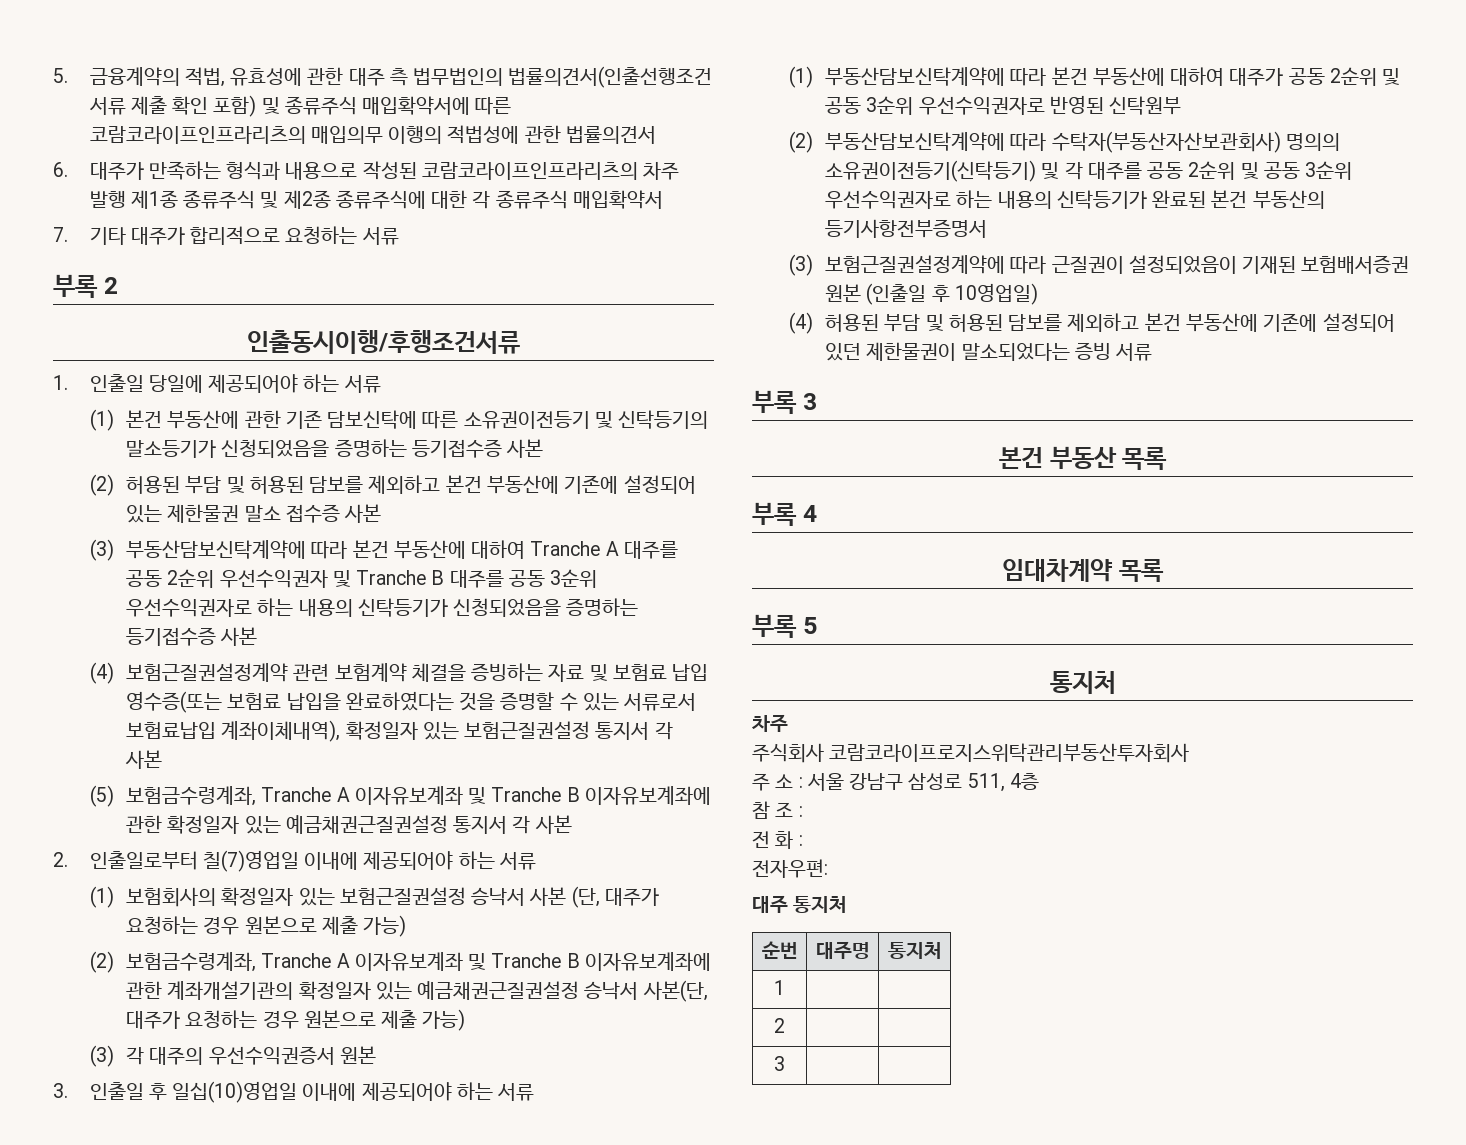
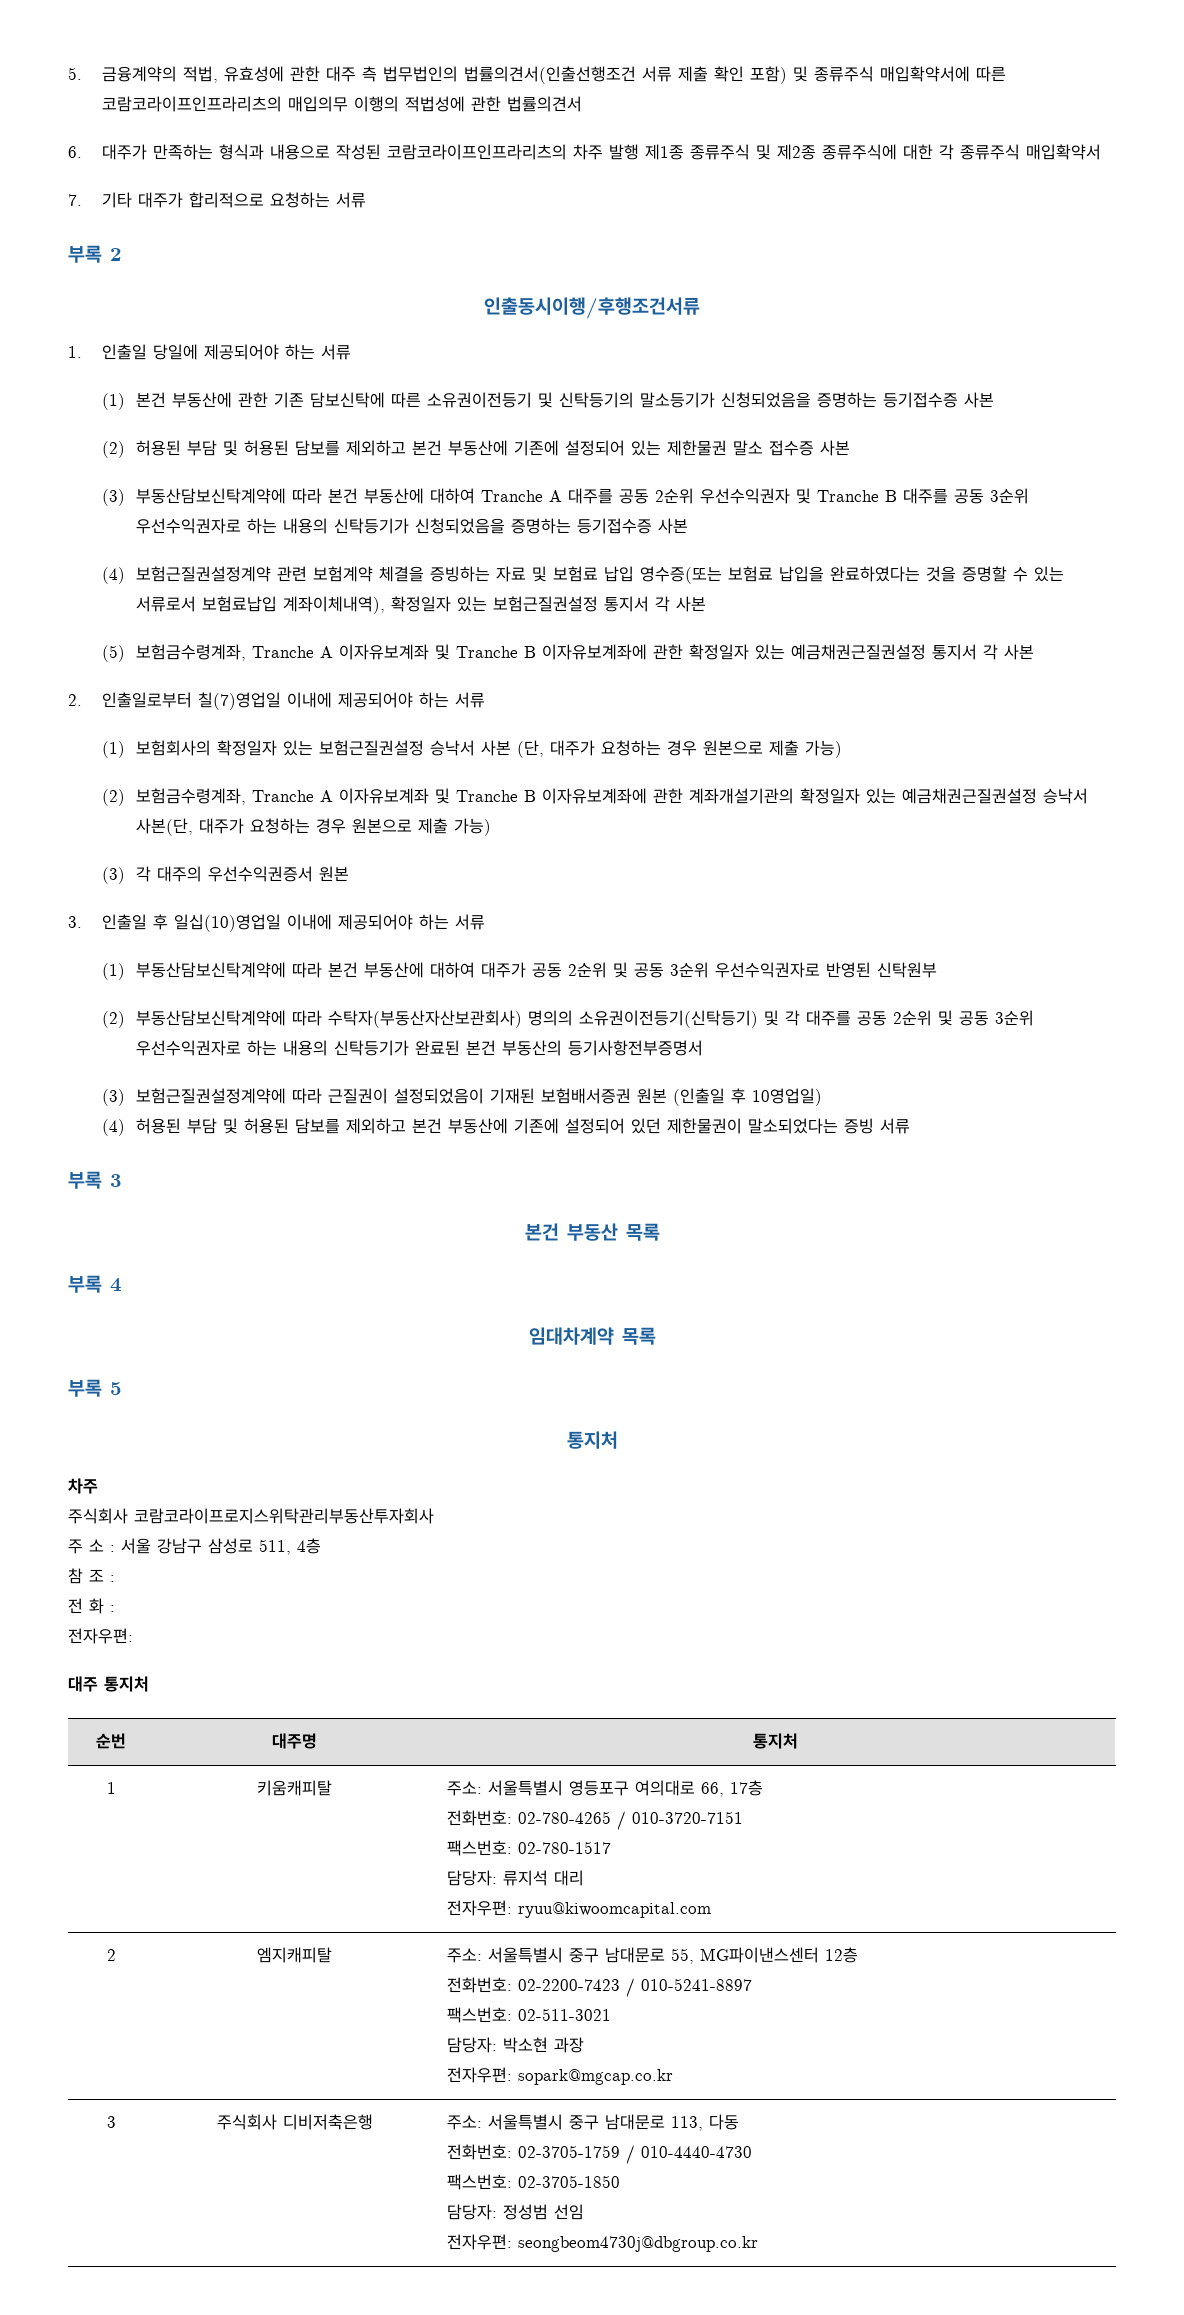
- 1 | |
- 2 | |
- 3 | |
+ 1 | 키움캐피탈 | 주소: 서울특별시 영등포구 여의대로 66, 17층
+ 전화번호: 02-780-4265 / 010-3720-7151
+ 팩스번호: 02-780-1517
+ 담당자: 류지석 대리
+ 전자우편: ryuu@kiwoomcapital.com
+ 2 | 엠지캐피탈 | 주소: 서울특별시 중구 남대문로 55, MG파이낸스센터 12층
+ 전화번호: 02-2200-7423 / 010-5241-8897
+ 팩스번호: 02-511-3021
+ 담당자: 박소현 과장
+ 전자우편: sopark@mgcap.co.kr
+ 3 | 주식회사 디비저축은행 | 주소: 서울특별시 중구 남대문로 113, 다동
+ 전화번호: 02-3705-1759 / 010-4440-4730
+ 팩스번호: 02-3705-1850
+ 담당자: 정성범 선임
+ 전자우편: seongbeom4730j@dbgroup.co.kr

